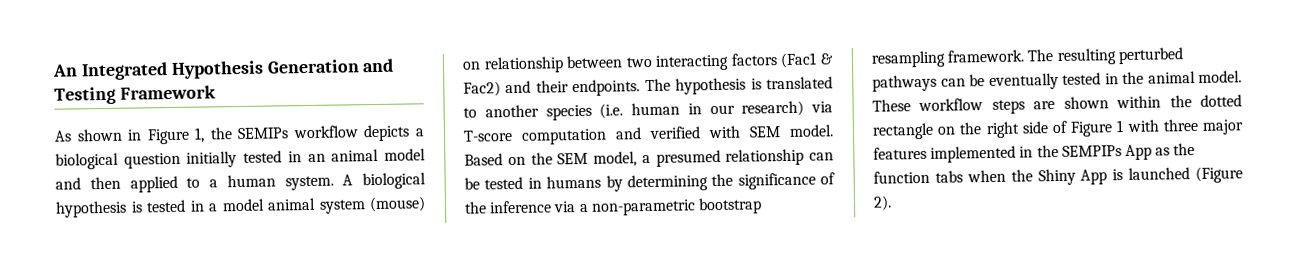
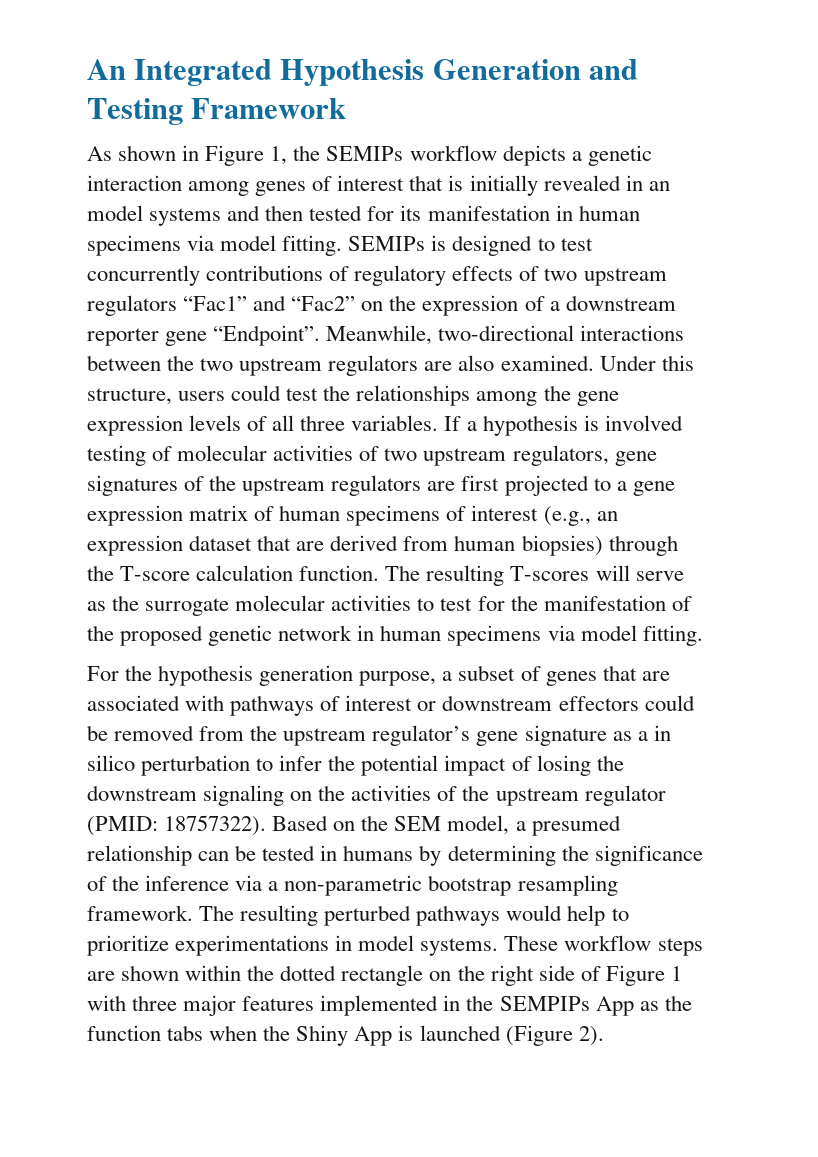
- As shown in Figure 1, the SEMIPs workflow depicts a biological question initially tested in an animal model and then applied to a human system. A biological hypothesis is tested in a model animal system (mouse) on relationship between two interacting factors (Fac1 & Fac2) and their endpoints. The hypothesis is translated to another species (i.e. human in our research) via T-score computation and verified with SEM model.
+ As shown in Figure 1, the SEMIPs workflow depicts a genetic interaction among genes of interest that is initially revealed in an model systems and then tested for its manifestation in human specimens via model fitting. SEMIPs is designed to test concurrently contributions of regulatory effects of two upstream regulators “Fac1” and “Fac2” on the expression of a downstream reporter gene “Endpoint”. Meanwhile, two-directional interactions between the two upstream regulators are also examined. Under this structure, users could test the relationships among the gene expression levels of all three variables. If a hypothesis is involved testing of molecular activities of two upstream regulators, gene signatures of the upstream regulators are first projected to a gene expression matrix of human specimens of interest (e.g., an expression dataset that are derived from human biopsies) through the T-score calculation function. The resulting T-scores will serve as the surrogate molecular activities to test for the manifestation of the proposed genetic network in human specimens via model fitting.
+ For the hypothesis generation purpose, a subset of genes that are associated with pathways of interest or downstream effectors could be removed from the upstream regulator’s gene signature as a in silico perturbation to infer the potential impact of losing the downstream signaling on the activities of the upstream regulator (PMID: 18757322).
- The resulting perturbed pathways can be eventually tested in the animal model.
+ The resulting perturbed pathways would help to prioritize experimentations in model systems.

